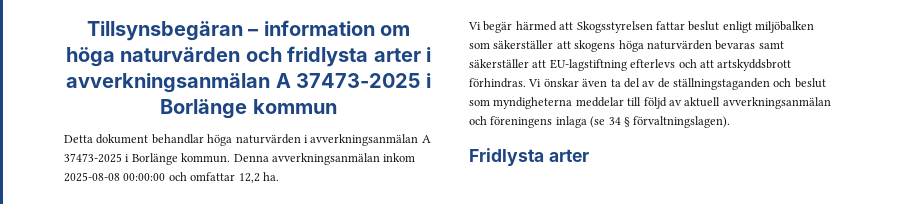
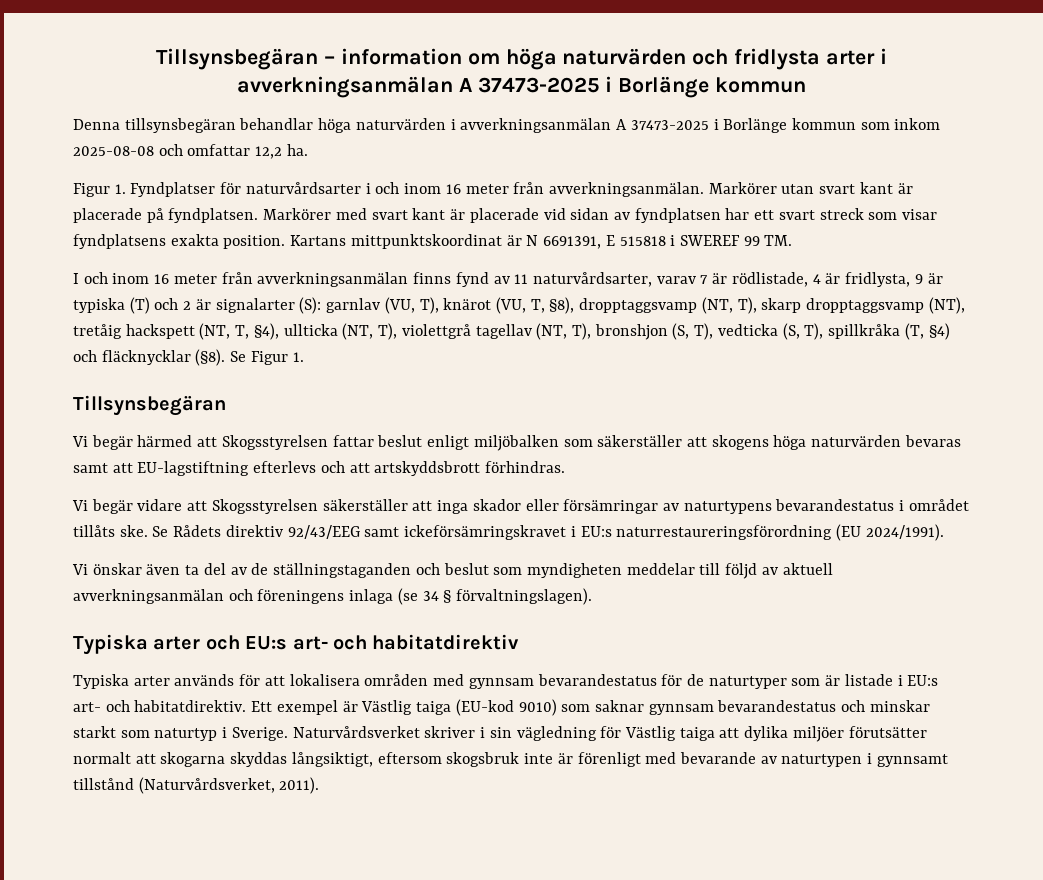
- Detta dokument behandlar höga naturvärden i avverkningsanmälan A 37473-2025 i Borlänge kommun. Denna avverkningsanmälan inkom 2025-08-08 00:00:00 och omfattar 12,2 ha.
+ Denna tillsynsbegäran behandlar höga naturvärden i avverkningsanmälan A 37473-2025 i Borlänge kommun som inkom 2025-08-08 och omfattar 12,2 ha.
+ Figur 1. Fyndplatser för naturvårdsarter i och inom 16 meter från avverkningsanmälan. Markörer utan svart kant är placerade på fyndplatsen. Markörer med svart kant är placerade vid sidan av fyndplatsen har ett svart streck som visar fyndplatsens exakta position. Kartans mittpunktskoordinat är N 6691391, E 515818 i SWEREF 99 TM.
+ I och inom 16 meter från avverkningsanmälan finns fynd av 11 naturvårdsarter, varav 7 är rödlistade, 4 är fridlysta, 9 är typiska (T) och 2 är signalarter (S): garnlav (VU, T), knärot (VU, T, §8), dropptaggsvamp (NT, T), skarp dropptaggsvamp (NT), tretåig hackspett (NT, T, §4), ullticka (NT, T), violettgrå tagellav (NT, T), bronshjon (S, T), vedticka (S, T), spillkråka (T, §4) och fläcknycklar (§8). Se Figur 1.
+ Tillsynsbegäran
- Vi begär härmed att Skogsstyrelsen fattar beslut enligt miljöbalken som säkerställer att skogens höga naturvärden bevaras samt säkerställer att EU-lagstiftning efterlevs och att artskyddsbrott förhindras. Vi önskar även ta del av de ställningstaganden och beslut som myndigheterna meddelar till följd av aktuell avverkningsanmälan och föreningens inlaga (se 34 § förvaltningslagen).
+ Vi begär härmed att Skogsstyrelsen fattar beslut enligt miljöbalken som säkerställer att skogens höga naturvärden bevaras samt att EU-lagstiftning efterlevs och att artskyddsbrott förhindras.
+ Vi begär vidare att Skogsstyrelsen säkerställer att inga skador eller försämringar av naturtypens bevarandestatus i området tillåts ske. Se Rådets direktiv 92/43/EEG samt ickeförsämringskravet i EU:s naturrestaureringsförordning (EU 2024/1991).
+ Vi önskar även ta del av de ställningstaganden och beslut som myndigheten meddelar till följd av aktuell avverkningsanmälan och föreningens inlaga (se 34 § förvaltningslagen).
- Fridlysta arter
+ Typiska arter och EU:s art- och habitatdirektiv
+ Typiska arter används för att lokalisera områden med gynnsam bevarandestatus för de naturtyper som är listade i EU:s art- och habitatdirektiv. Ett exempel är Västlig taiga (EU-kod 9010) som saknar gynnsam bevarandestatus och minskar starkt som naturtyp i Sverige. Naturvårdsverket skriver i sin vägledning för Västlig taiga att dylika miljöer förutsätter normalt att skogarna skyddas långsiktigt, eftersom skogsbruk inte är förenligt med bevarande av naturtypen i gynnsamt tillstånd (Naturvårdsverket, 2011).

